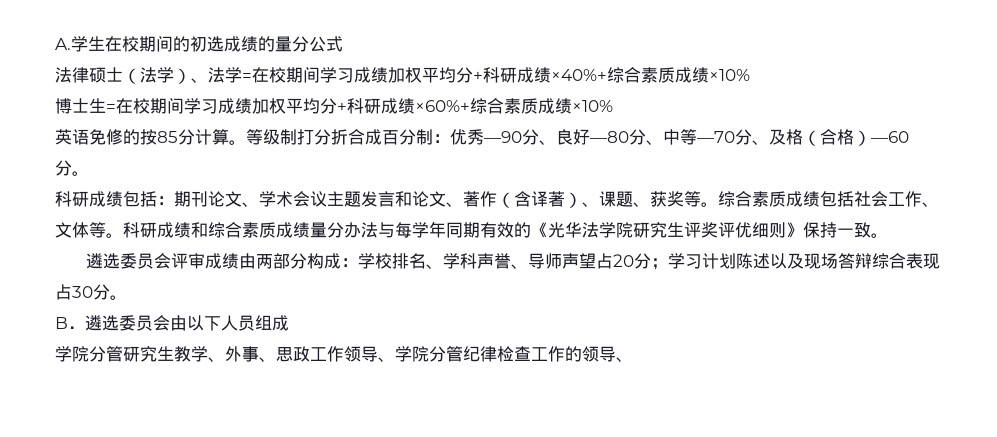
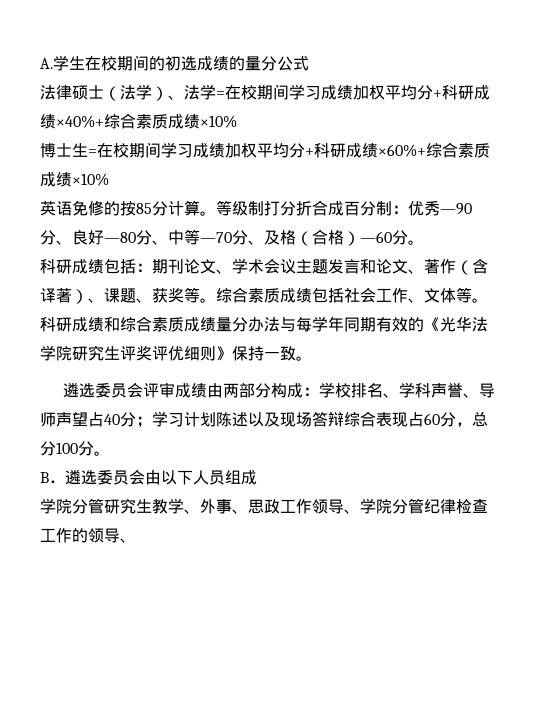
- 遴选委员会评审成绩由两部分构成：学校排名、学科声誉、导师声望占20分；学习计划陈述以及现场答辩综合表现占30分。
+ 遴选委员会评审成绩由两部分构成：学校排名、学科声誉、导师声望占40分；学习计划陈述以及现场答辩综合表现占60分，总分100分。

